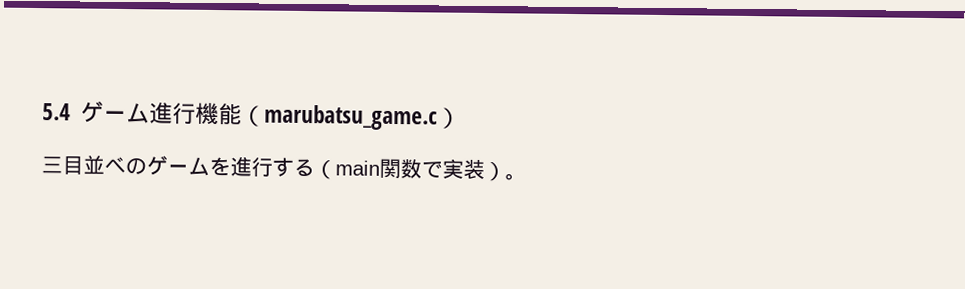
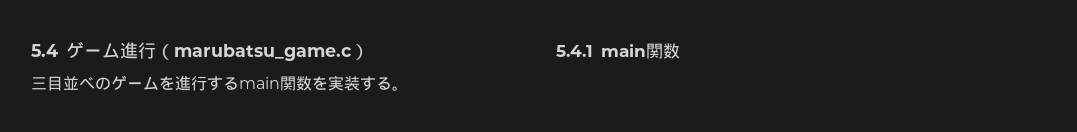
- 5.4ゲーム進行機能（marubatsu_game.c）
+ 5.4ゲーム進行（marubatsu_game.c）
- 三目並べのゲームを進行する（main関数で実装）。
+ 三目並べのゲームを進行するmain関数を実装する。
+ 5.4.1 main関数

